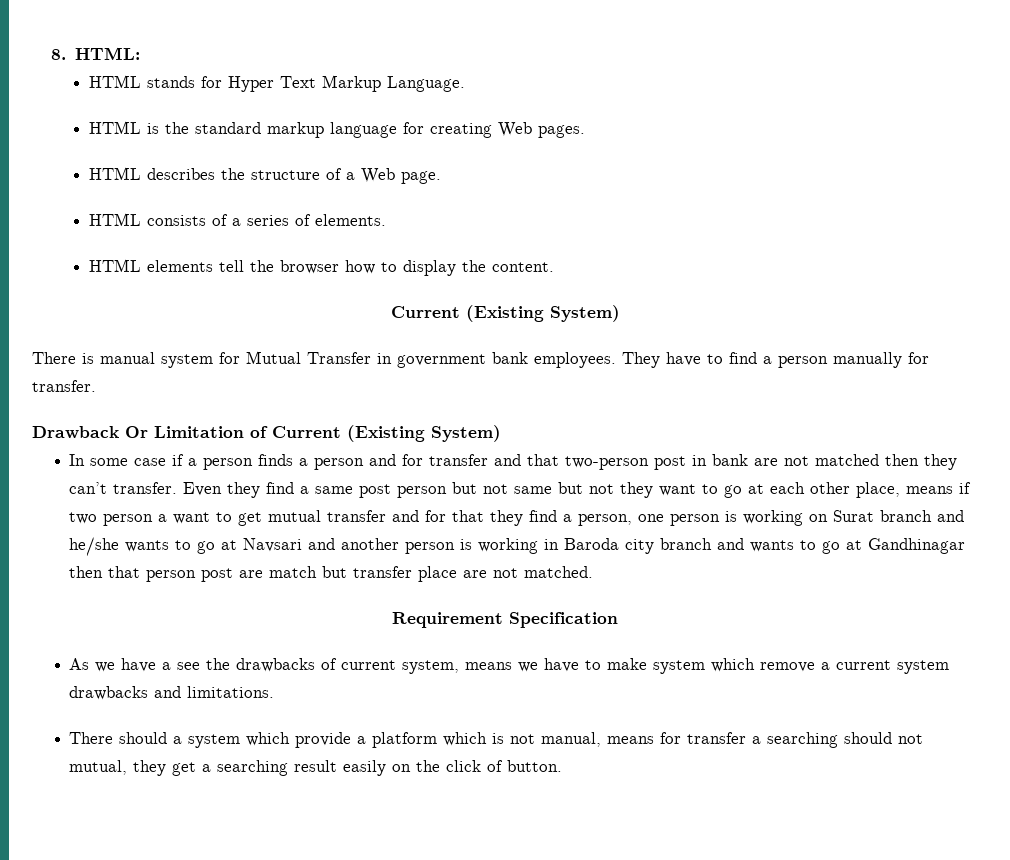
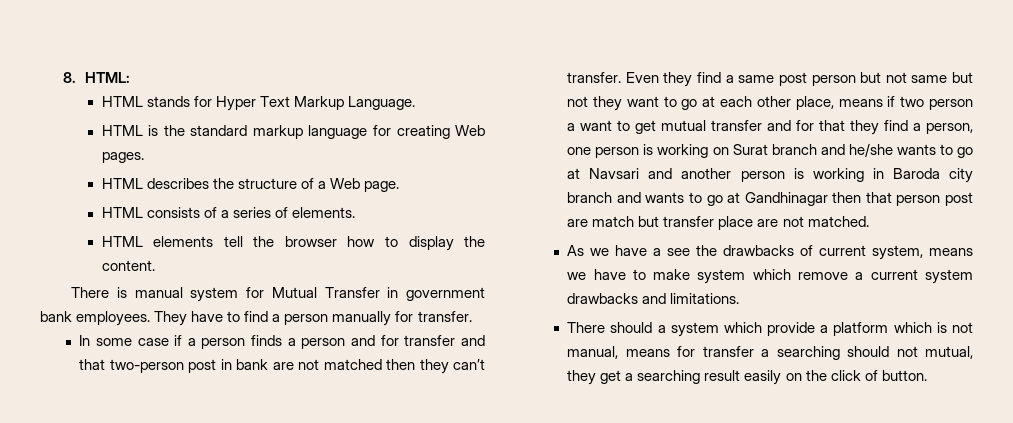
  HTML elements tell the browser how to display the content.
- Current (Existing System)
- Drawback Or Limitation of Current (Existing System)
- Requirement Specification

